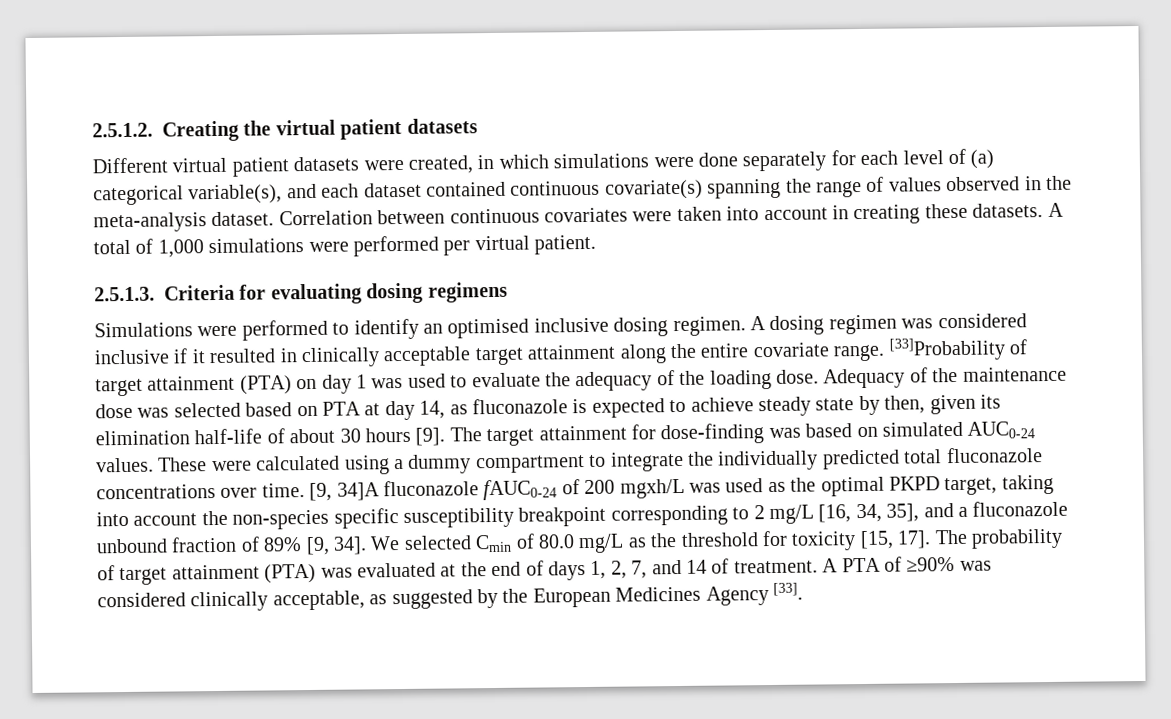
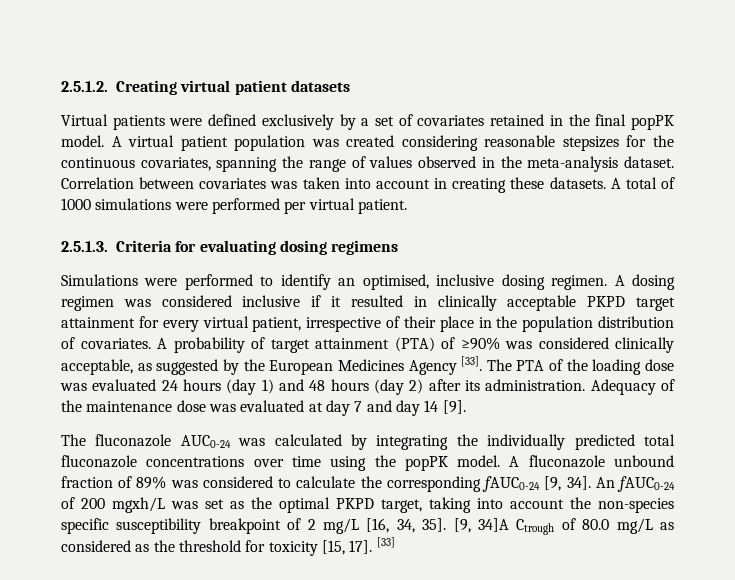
- 2.5.1.2. Creating the virtual patient datasets
+ 2.5.1.2. Creating virtual patient datasets
- Different virtual patient datasets were created, in which simulations were done separately for each level of (a) categorical variable(s), and each dataset contained continuous covariate(s) spanning the range of values observed in the meta-analysis dataset.
+ Virtual patients were defined exclusively by a set of covariates retained in the final popPK model. A virtual patient population was created considering reasonable stepsizes for the continuous covariates, spanning the range of values observed in the meta-analysis dataset.
- Correlation between continuous covariates were taken into account in creating these datasets.
+ Correlation between covariates was taken into account in creating these datasets.
- A total of 1,000 simulations were performed per virtual patient.
+ A total of 1000 simulations were performed per virtual patient.
- Simulations were performed to identify an optimised inclusive dosing regimen.
+ Simulations were performed to identify an optimised, inclusive dosing regimen.
- A dosing regimen was considered inclusive if it resulted in clinically acceptable target attainment along the entire covariate range. [33]Probability of target attainment (PTA) on day 1 was used to evaluate the adequacy of the loading dose. Adequacy of the maintenance dose was selected based on PTA at day 14, as fluconazole is expected to achieve steady state by then, given its elimination half-life of about 30 hours [9]. The target attainment for dose-finding was based on simulated AUC0-24 values. These were calculated using a dummy compartment to integrate the individually predicted total fluconazole concentrations over time. [9, 34]A fluconazole fAUC0-24 of 200 mgxh/L was used as the optimal PKPD target, taking into account the non-species specific susceptibility breakpoint corresponding to 2 mg/L [16, 34, 35], and a fluconazole unbound fraction of 89% [9, 34]. We selected Cmin of 80.0 mg/L as the threshold for toxicity [15, 17]. The probability of target attainment (PTA) was evaluated at the end of days 1, 2, 7, and 14 of treatment. A PTA of ≥90% was considered clinically acceptable, as suggested by the European Medicines Agency [33].
+ A dosing regimen was considered inclusive if it resulted in clinically acceptable PKPD target attainment for every virtual patient, irrespective of their place in the population distribution of covariates. A probability of target attainment (PTA) of ≥90% was considered clinically acceptable, as suggested by the European Medicines Agency [33].
+ The PTA of the loading dose was evaluated 24 hours (day 1) and 48 hours (day 2) after its administration. Adequacy of the maintenance dose was evaluated at day 7 and day 14 [9].
+ The fluconazole AUC0-24 was calculated by integrating the individually predicted total fluconazole concentrations over time using the popPK model. A fluconazole unbound fraction of 89% was considered to calculate the corresponding fAUC0-24 [9, 34]. An fAUC0-24 of 200 mgxh/L was set as the optimal PKPD target, taking into account the non-species specific susceptibility breakpoint of 2 mg/L [16, 34, 35]. [9, 34]A Ctrough of 80.0 mg/L as considered as the threshold for toxicity [15, 17]. [33]

